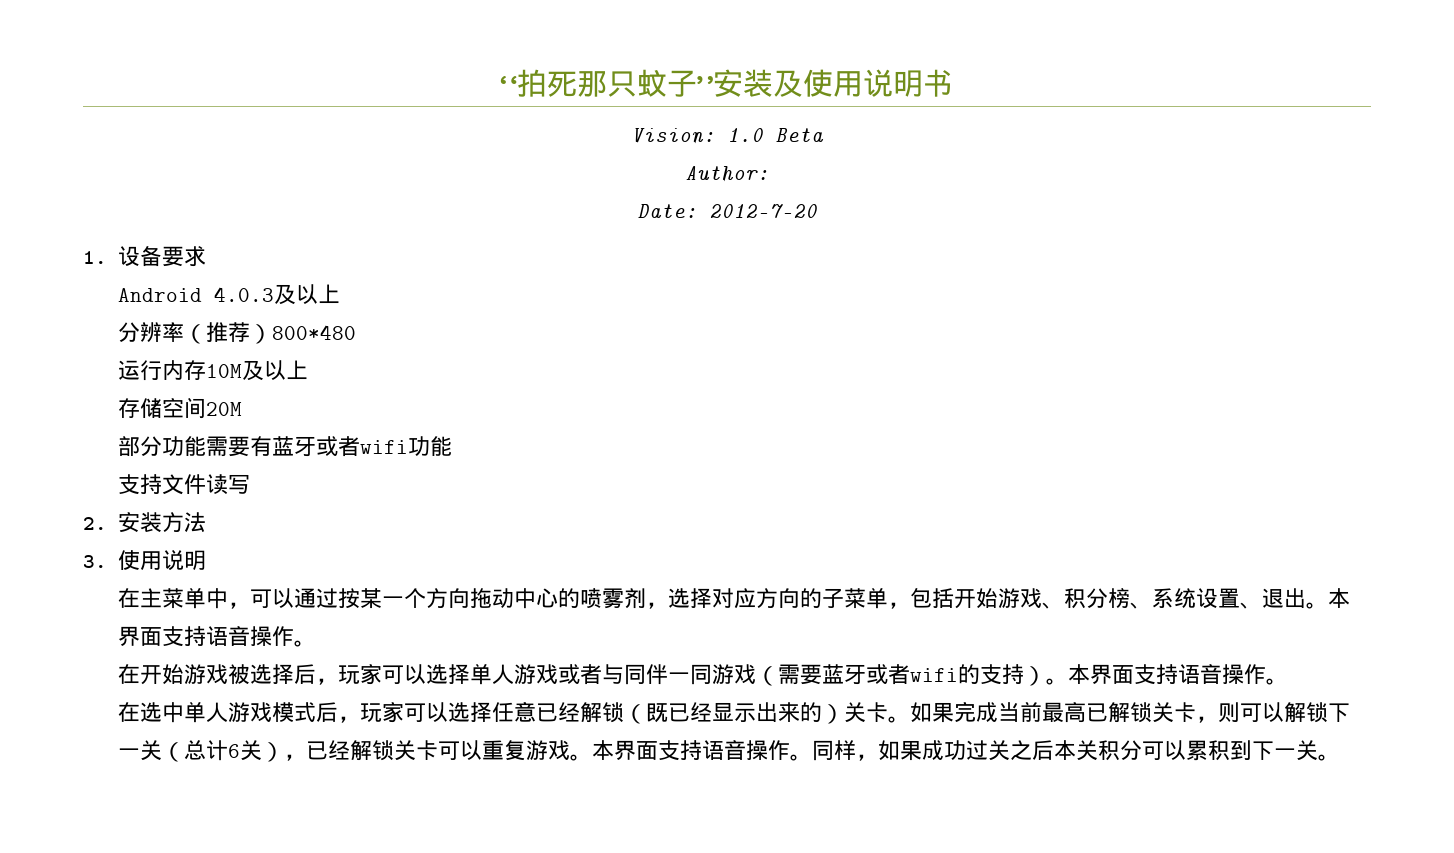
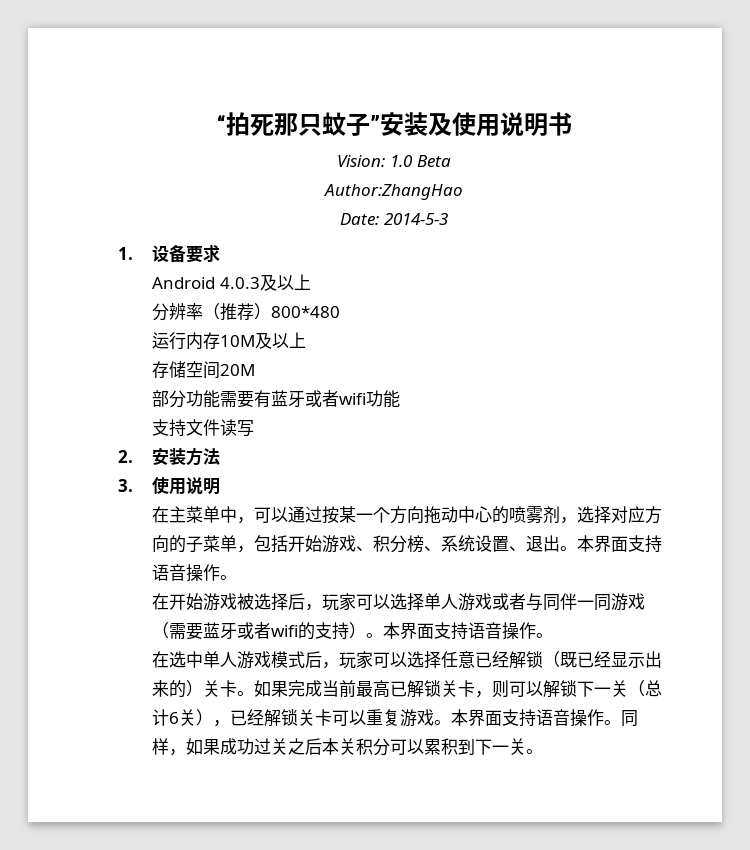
- Author:
+ Author:ZhangHao
- Date: 2012-7-20
+ Date: 2014-5-3

